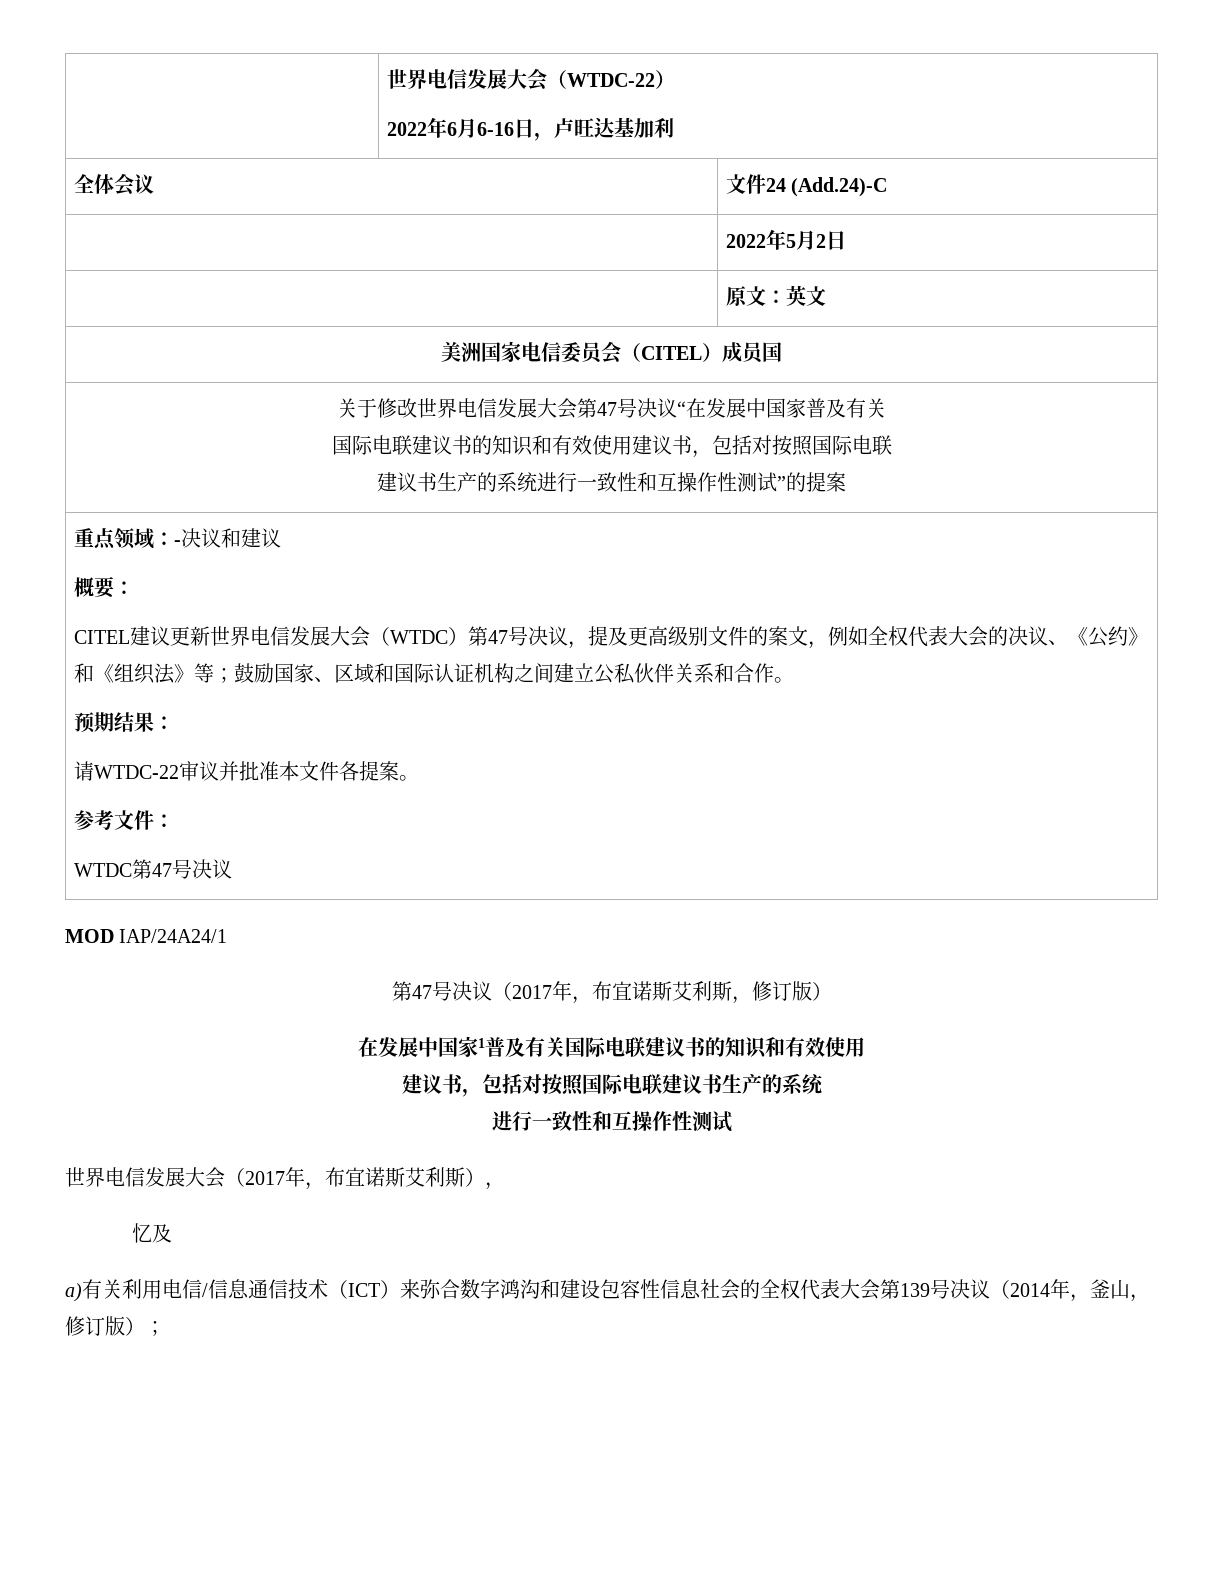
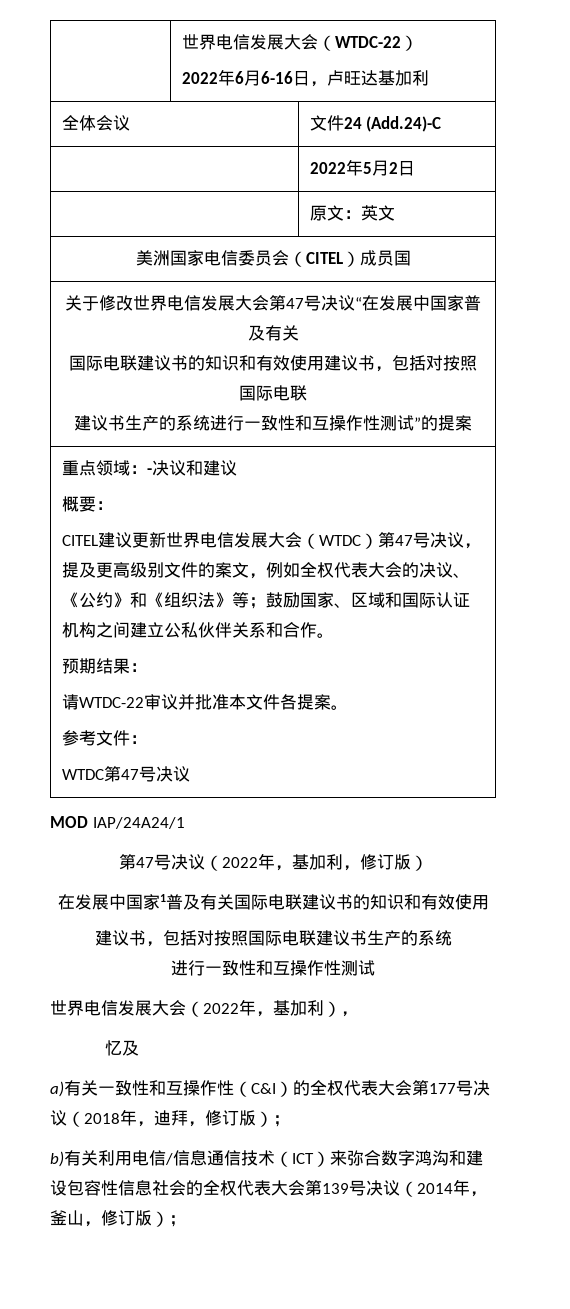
- 第47号决议（2017年，布宜诺斯艾利斯，修订版）
+ 第47号决议（2022年，基加利，修订版）
- 世界电信发展大会（2017年，布宜诺斯艾利斯），
+ 世界电信发展大会（2022年，基加利），
- a)有关利用电信/信息通信技术（ICT）来弥合数字鸿沟和建设包容性信息社会的全权代表大会第139号决议（2014年，釜山，修订版）；
+ a)有关一致性和互操作性（C&I）的全权代表大会第177号决议（2018年，迪拜，修订版）；
+ b)有关利用电信/信息通信技术（ICT）来弥合数字鸿沟和建设包容性信息社会的全权代表大会第139号决议（2014年，釜山，修订版）；

